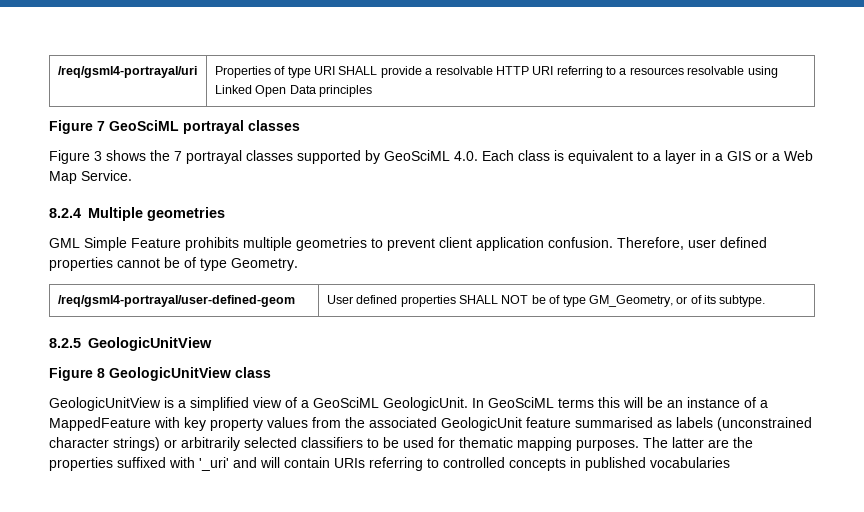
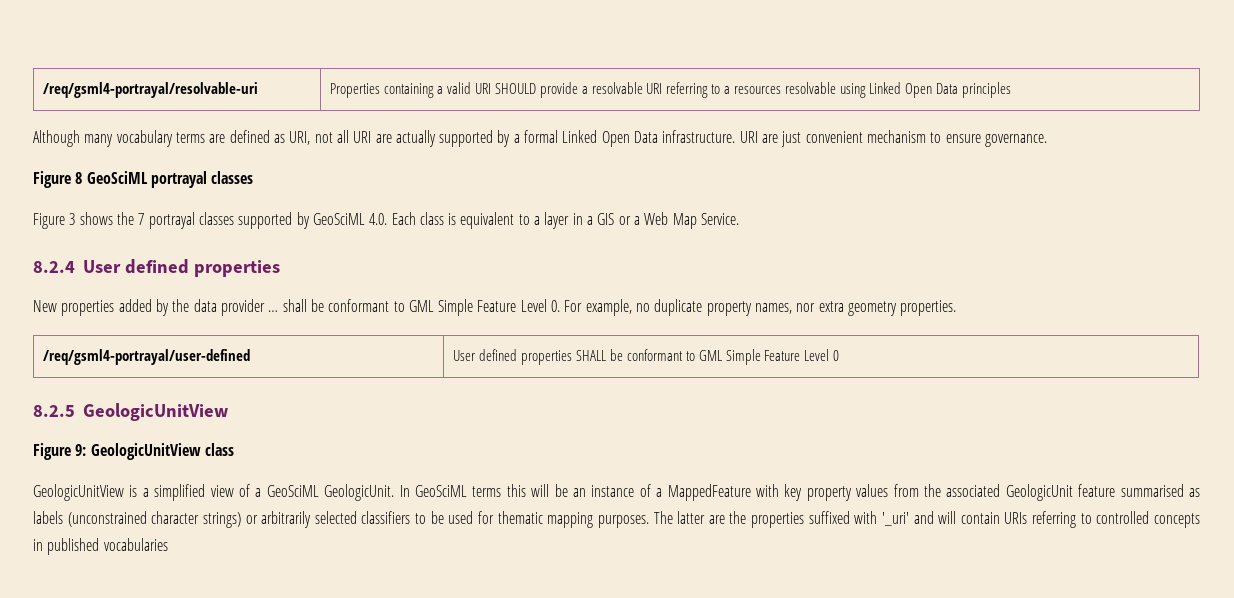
- /req/gsml4-portrayal/uri | Properties of type URI SHALL provide a resolvable HTTP URI referring to a resources resolvable using Linked Open Data principles
+ /req/gsml4-portrayal/resolvable-uri | Properties containing a valid URI SHOULD provide a resolvable URI referring to a resources resolvable using Linked Open Data principles
- Figure 7 GeoSciML portrayal classes
+ Although many vocabulary terms are defined as URI, not all URI are actually supported by a formal Linked Open Data infrastructure. URI are just convenient mechanism to ensure governance.
+ Figure 8 GeoSciML portrayal classes
- 8.2.4 Multiple geometries
- GML Simple Feature prohibits multiple geometries to prevent client application confusion. Therefore, user defined properties cannot be of type Geometry.
- /req/gsml4-portrayal/user-defined-geom | User defined properties SHALL NOT be of type GM_Geometry, or of its subtype.
+ 8.2.4 User defined properties
+ New properties added by the data provider … shall be conformant to GML Simple Feature Level 0. For example, no duplicate property names, nor extra geometry properties.
+ /req/gsml4-portrayal/user-defined | User defined properties SHALL be conformant to GML Simple Feature Level 0
- Figure 8 GeologicUnitView class
+ Figure 9: GeologicUnitView class

